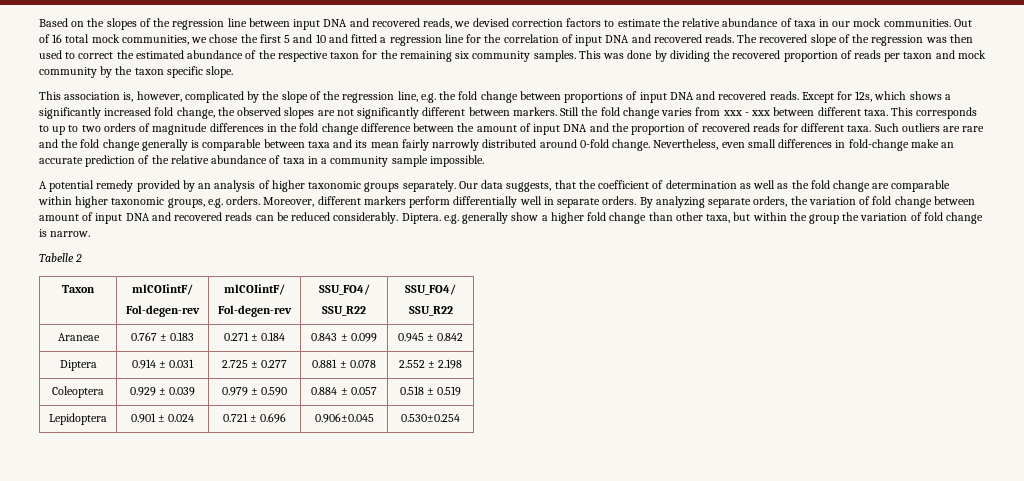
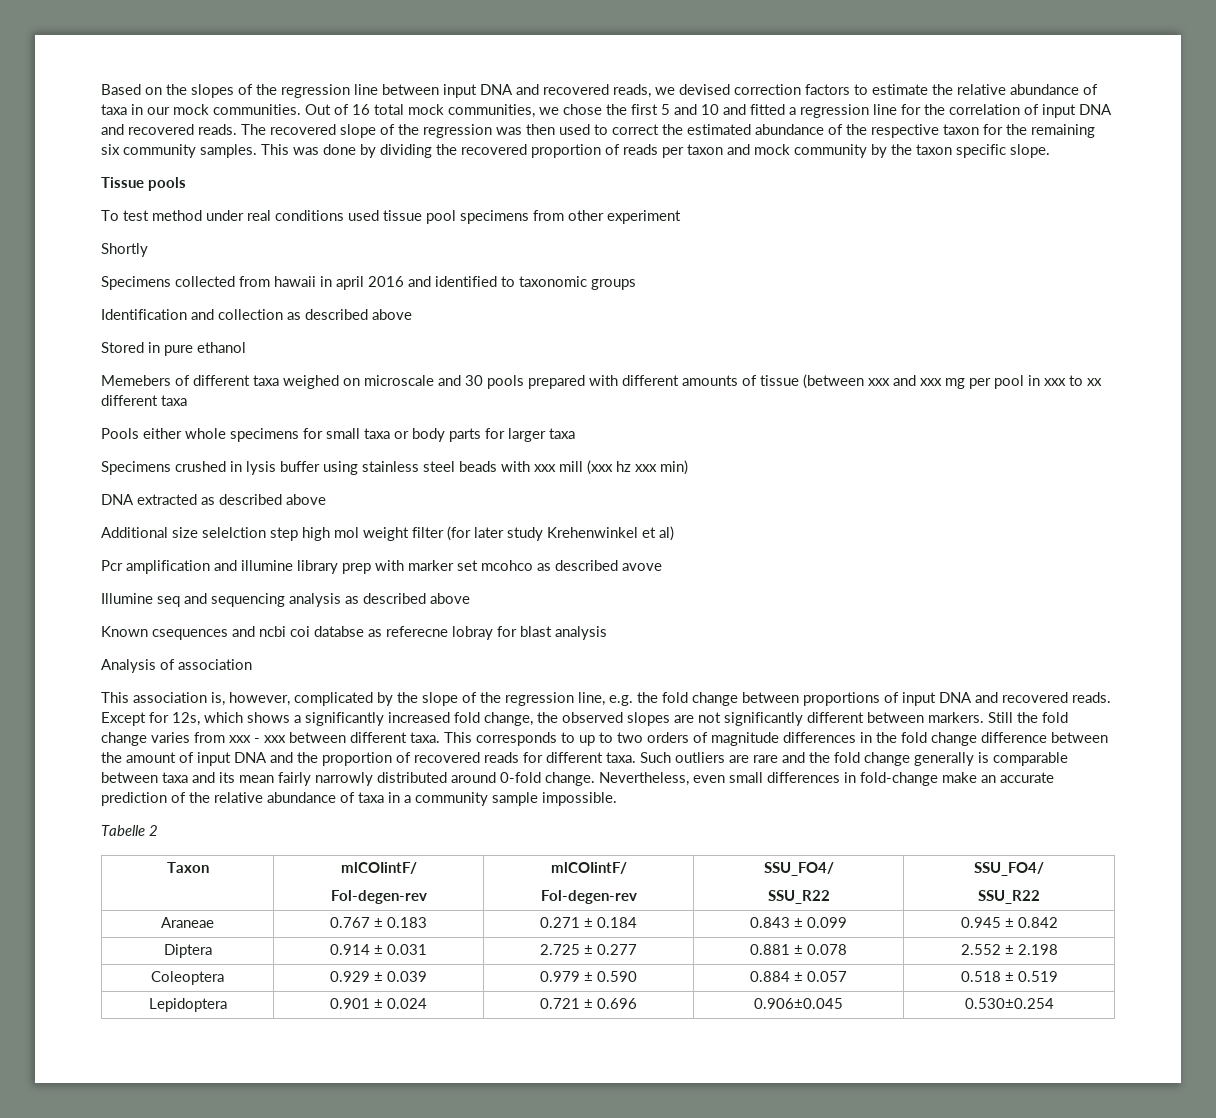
+ Tissue pools
+ To test method under real conditions used tissue pool specimens from other experiment
+ Shortly
+ Specimens collected from hawaii in april 2016 and identified to taxonomic groups
+ Identification and collection as described above
+ Stored in pure ethanol
+ Memebers of different taxa weighed on microscale and 30 pools prepared with different amounts of tissue (between xxx and xxx mg per pool in xxx to xx different taxa
+ Pools either whole specimens for small taxa or body parts for larger taxa
+ Specimens crushed in lysis buffer using stainless steel beads with xxx mill (xxx hz xxx min)
+ DNA extracted as described above
+ Additional size selelction step high mol weight filter (for later study Krehenwinkel et al)
+ Pcr amplification and illumine library prep with marker set mcohco as described avove
+ Illumine seq and sequencing analysis as described above
+ Known csequences and ncbi coi databse as referecne lobray for blast analysis
+ Analysis of association
- A potential remedy provided by an analysis of higher taxonomic groups separately. Our data suggests, that the coefficient of determination as well as the fold change are comparable within higher taxonomic groups, e.g. orders. Moreover, different markers perform differentially well in separate orders. By analyzing separate orders, the variation of fold change between amount of input DNA and recovered reads can be reduced considerably. Diptera. e.g. generally show a higher fold change than other taxa, but within the group the variation of fold change is narrow.

